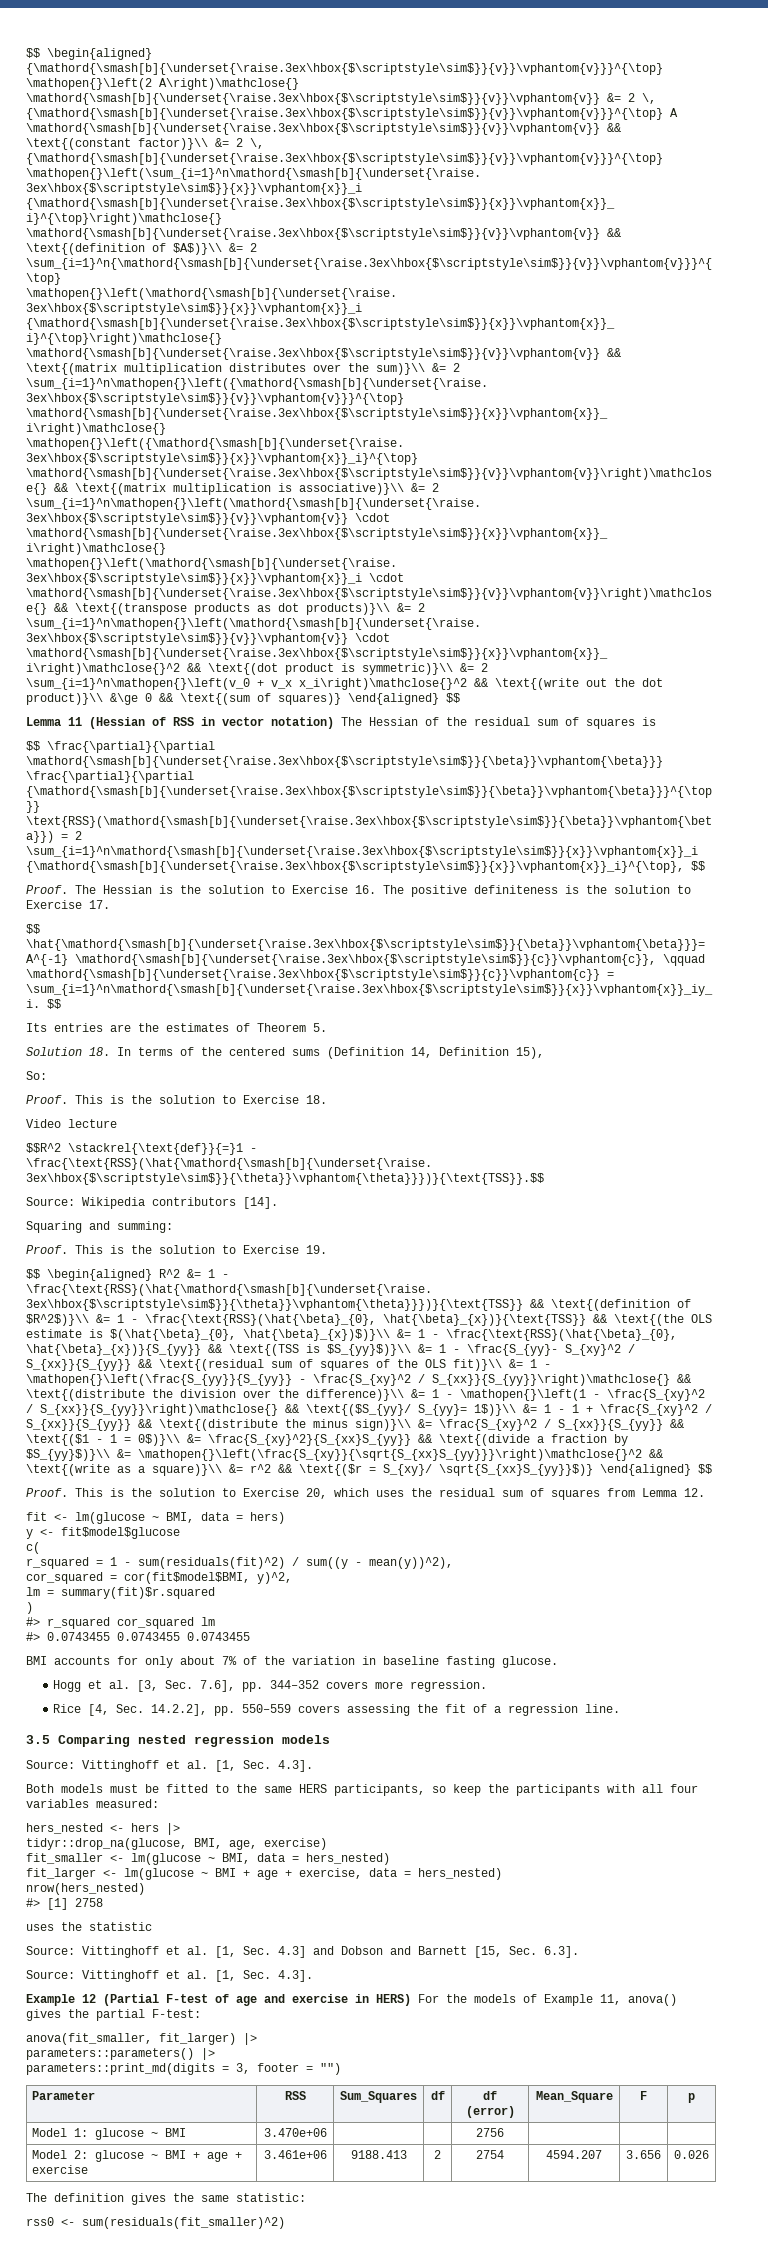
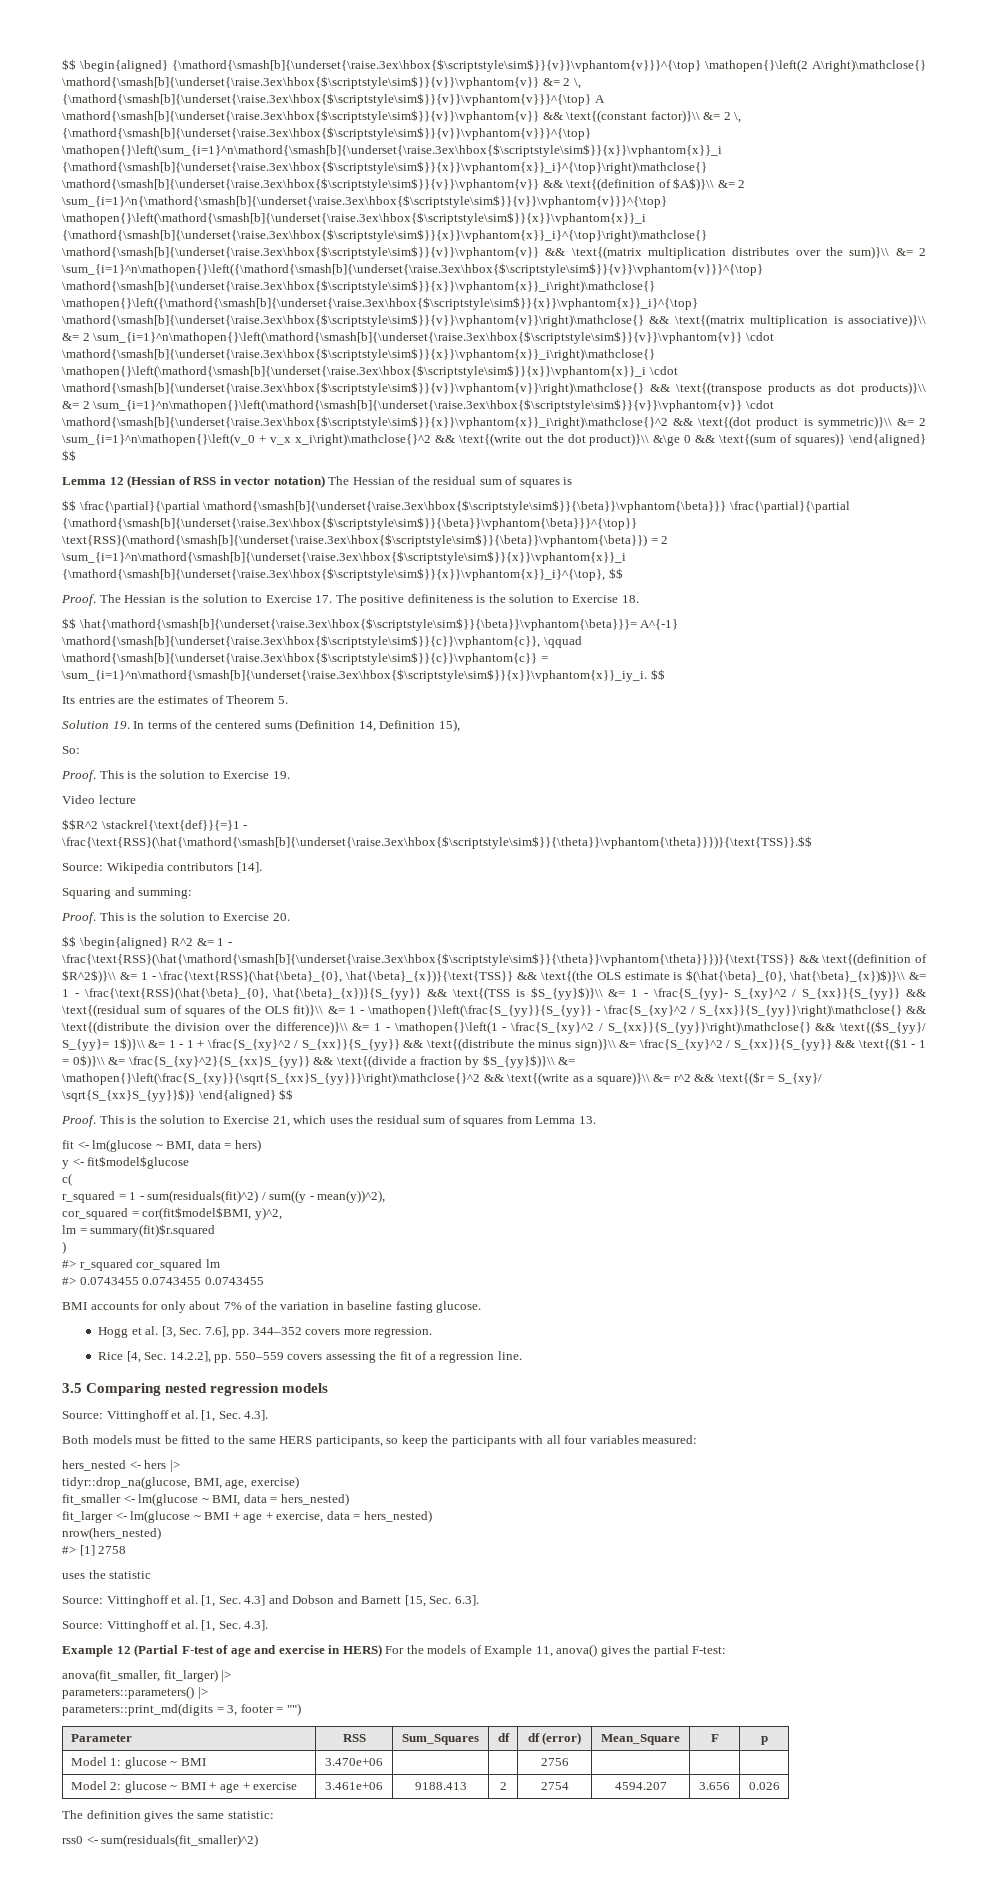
- Lemma 11 (Hessian of RSS in vector notation) The Hessian of the residual sum of squares is
+ Lemma 12 (Hessian of RSS in vector notation) The Hessian of the residual sum of squares is
- The Hessian is the solution to Exercise 16. The positive definiteness is the solution to Exercise 17.
+ The Hessian is the solution to Exercise 17. The positive definiteness is the solution to Exercise 18.
- Solution 18. In terms of the centered sums (Definition 14, Definition 15),
+ Solution 19. In terms of the centered sums (Definition 14, Definition 15),
- This is the solution to Exercise 18.
+ This is the solution to Exercise 19.
- This is the solution to Exercise 19.
+ This is the solution to Exercise 20.
- This is the solution to Exercise 20, which uses the residual sum of squares from Lemma 12.
+ This is the solution to Exercise 21, which uses the residual sum of squares from Lemma 13.

